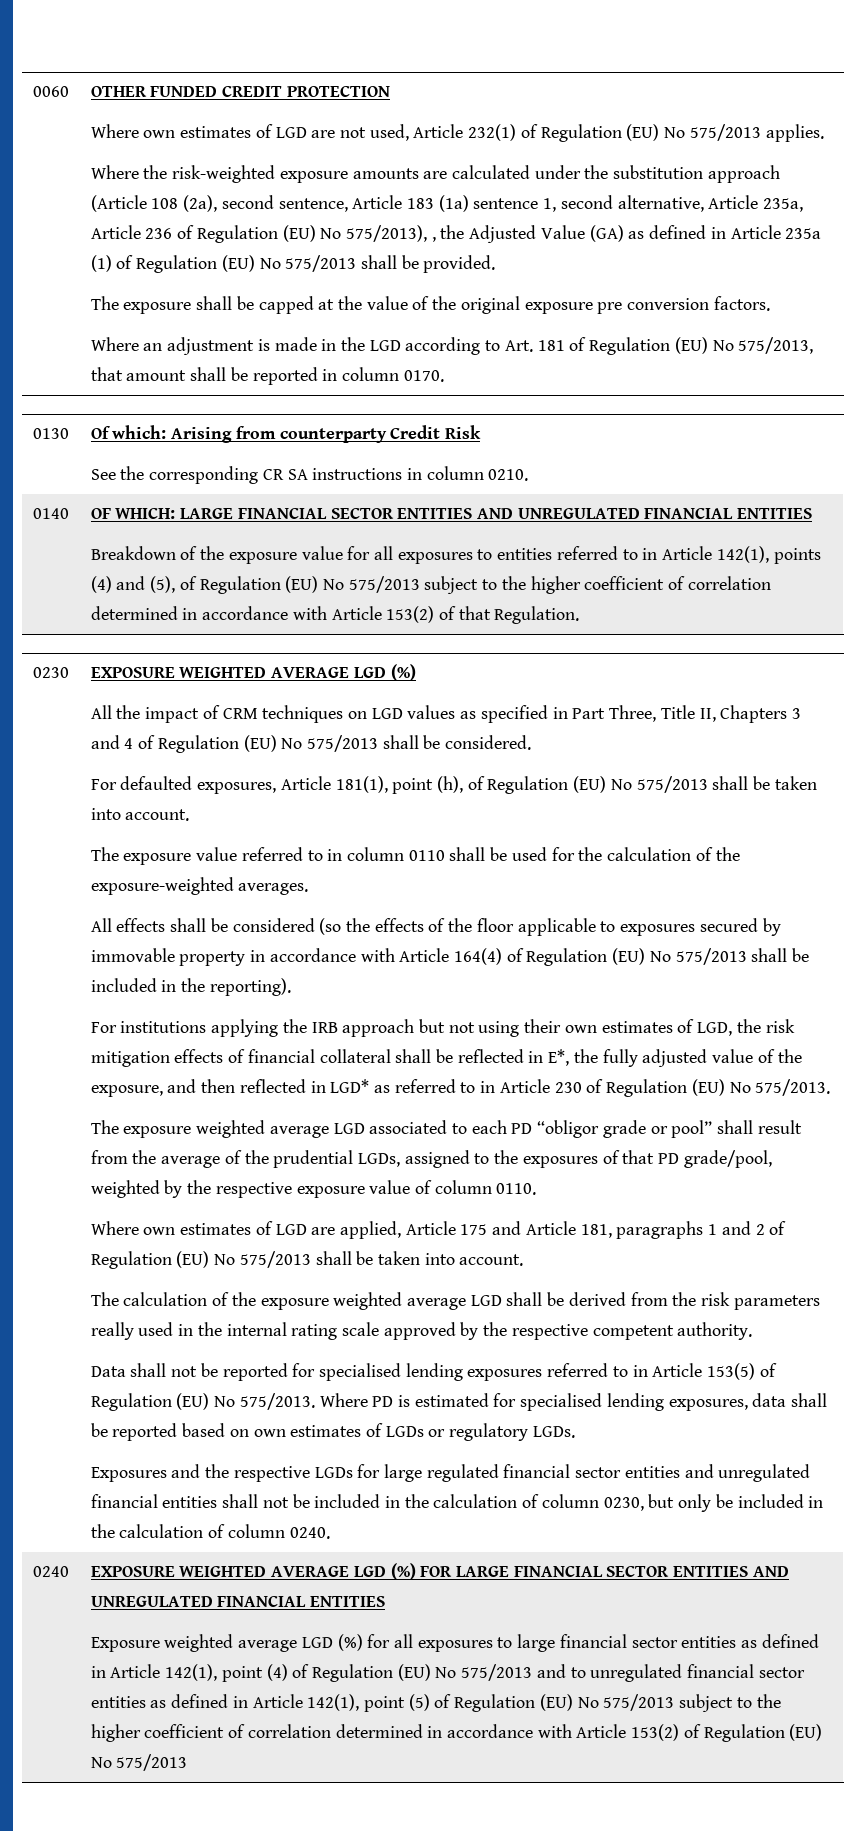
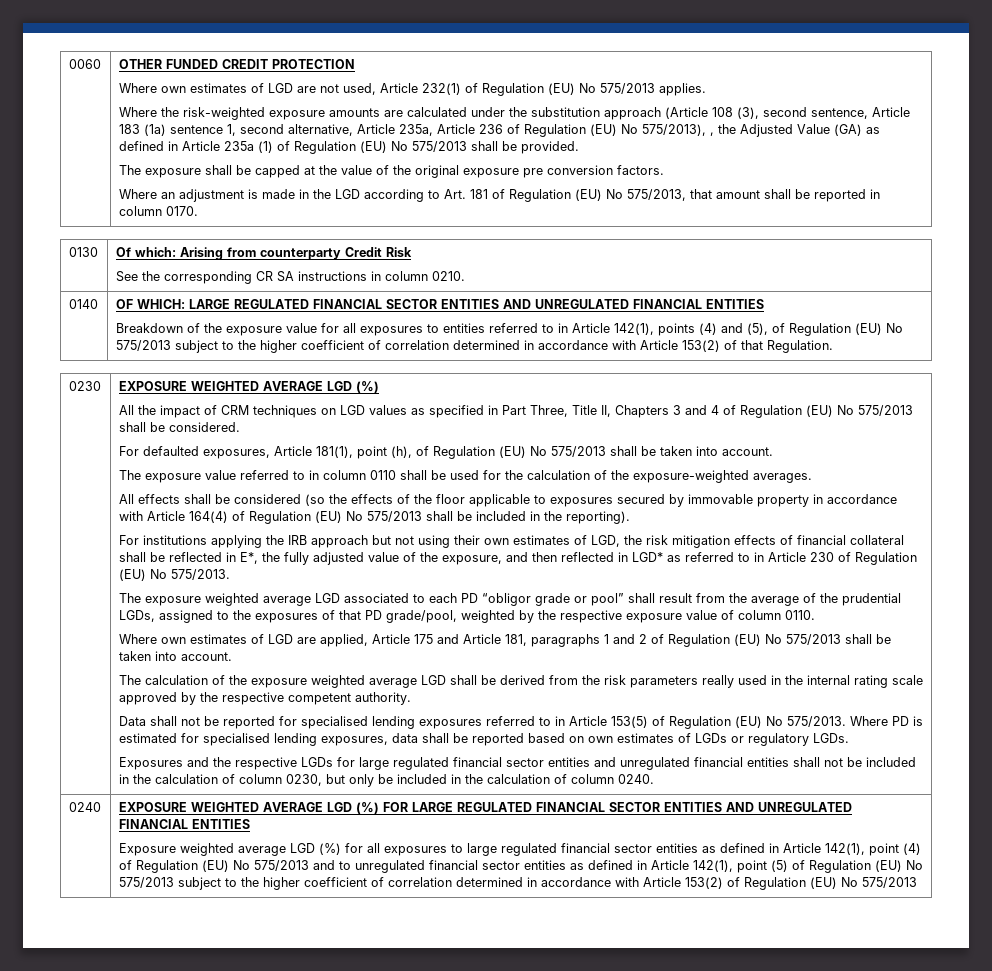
- Where the risk-weighted exposure amounts are calculated under the substitution approach (Article 108 (2a), second sentence, Article 183 (1a) sentence 1, second alternative, Article 235a, Article 236 of Regulation (EU) No 575/2013), , the Adjusted Value (GA) as defined in Article 235a (1) of Regulation (EU) No 575/2013 shall be provided.
+ Where the risk-weighted exposure amounts are calculated under the substitution approach (Article 108 (3), second sentence, Article 183 (1a) sentence 1, second alternative, Article 235a, Article 236 of Regulation (EU) No 575/2013), , the Adjusted Value (GA) as defined in Article 235a (1) of Regulation (EU) No 575/2013 shall be provided.
- OF WHICH: LARGE FINANCIAL SECTOR ENTITIES AND UNREGULATED FINANCIAL ENTITIES
+ OF WHICH: LARGE REGULATED FINANCIAL SECTOR ENTITIES AND UNREGULATED FINANCIAL ENTITIES
- EXPOSURE WEIGHTED AVERAGE LGD (%) FOR LARGE FINANCIAL SECTOR ENTITIES AND UNREGULATED FINANCIAL ENTITIES
+ EXPOSURE WEIGHTED AVERAGE LGD (%) FOR LARGE REGULATED FINANCIAL SECTOR ENTITIES AND UNREGULATED FINANCIAL ENTITIES
- Exposure weighted average LGD (%) for all exposures to large financial sector entities as defined in Article 142(1), point (4) of Regulation (EU) No 575/2013 and to unregulated financial sector entities as defined in Article 142(1), point (5) of Regulation (EU) No 575/2013 subject to the higher coefficient of correlation determined in accordance with Article 153(2) of Regulation (EU) No 575/2013
+ Exposure weighted average LGD (%) for all exposures to large regulated financial sector entities as defined in Article 142(1), point (4) of Regulation (EU) No 575/2013 and to unregulated financial sector entities as defined in Article 142(1), point (5) of Regulation (EU) No 575/2013 subject to the higher coefficient of correlation determined in accordance with Article 153(2) of Regulation (EU) No 575/2013

